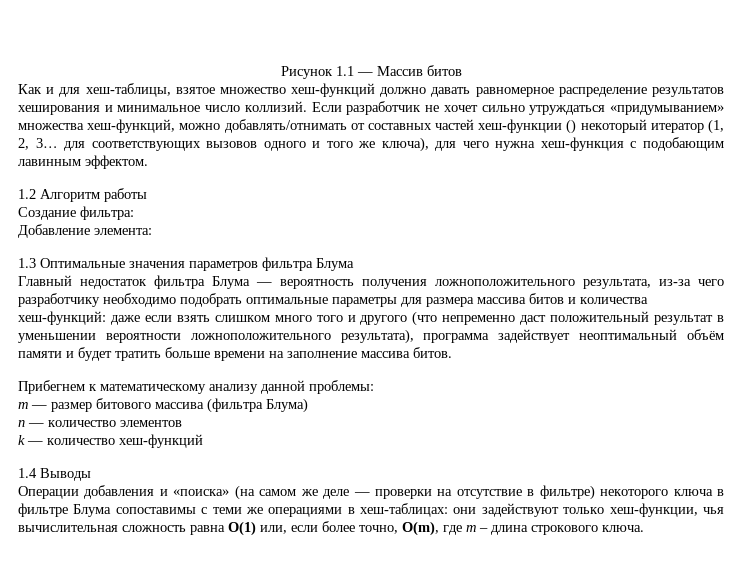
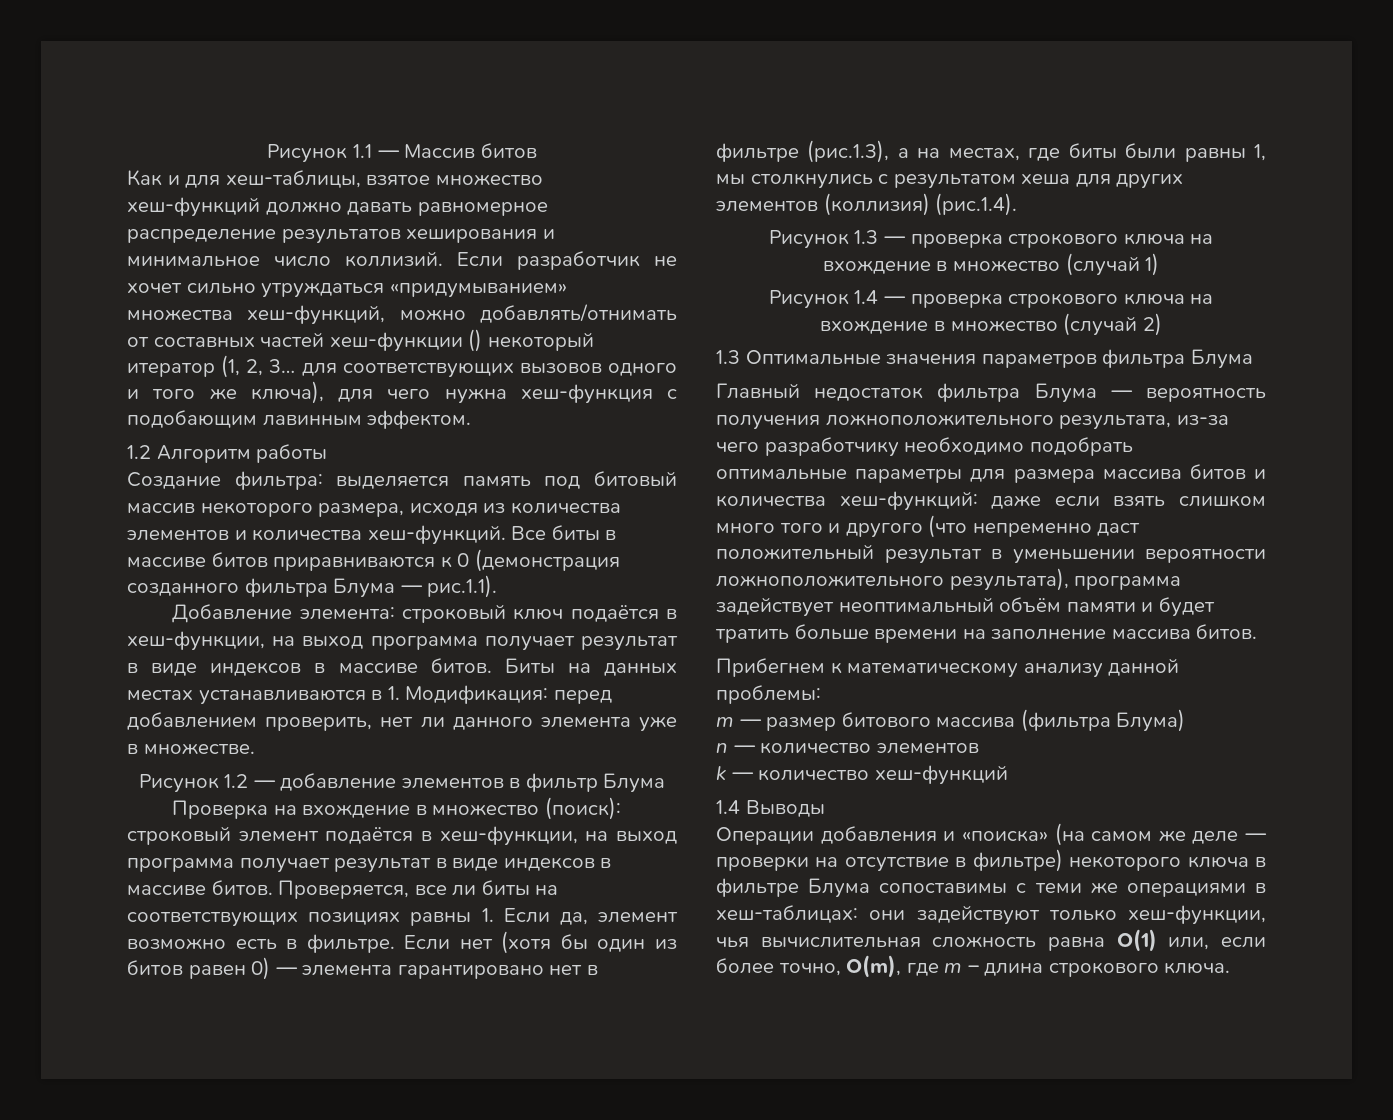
- Создание фильтра:
- Добавление элемента:
+ Создание фильтра: выделяется память под битовый массив некоторого размера, исходя из количества элементов и количества хеш-функций. Все биты в массиве битов приравниваются к 0 (демонстрация созданного фильтра Блума — рис.1.1).
+ Добавление элемента: строковый ключ подаётся в хеш-функции, на выход программа получает результат в виде индексов в массиве битов. Биты на данных местах устанавливаются в 1. Модификация: перед добавлением проверить, нет ли данного элемента уже в множестве.
+ Рисунок 1.2 — добавление элементов в фильтр Блума
+ Проверка на вхождение в множество (поиск): строковый элемент подаётся в хеш-функции, на выход программа получает результат в виде индексов в массиве битов. Проверяется, все ли биты на соответствующих позициях равны 1. Если да, элемент возможно есть в фильтре. Если нет (хотя бы один из битов равен 0) — элемента гарантировано нет в фильтре (рис.1.3), а на местах, где биты были равны 1, мы столкнулись с результатом хеша для других элементов (коллизия) (рис.1.4).
+ Рисунок 1.3 — проверка строкового ключа на вхождение в множество (случай 1)
+ Рисунок 1.4 — проверка строкового ключа на вхождение в множество (случай 2)

